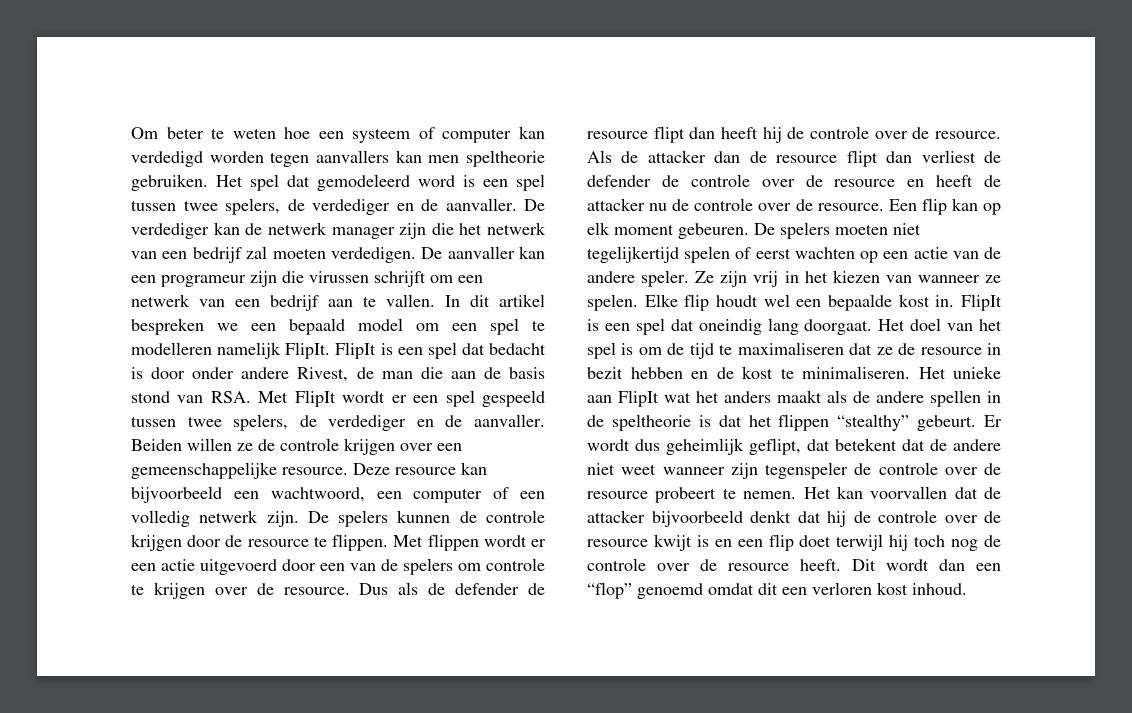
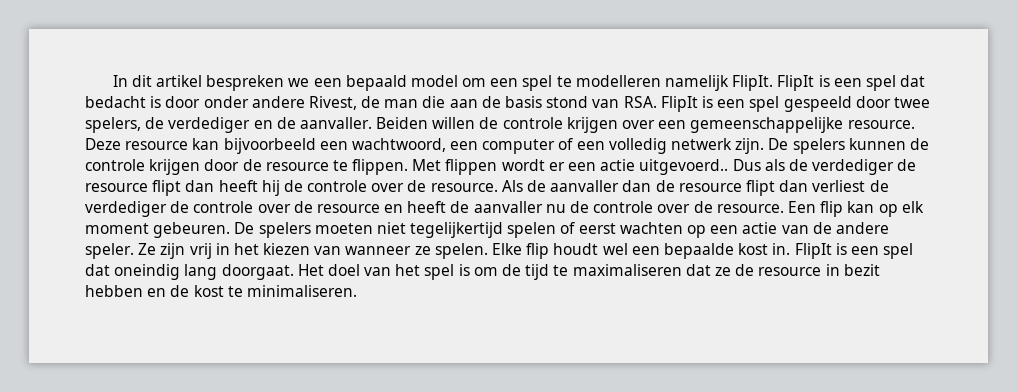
- Om beter te weten hoe een systeem of computer kan verdedigd worden tegen aanvallers kan men speltheorie gebruiken. Het spel dat gemodeleerd word is een spel tussen twee spelers, de verdediger en de aanvaller. De verdediger kan de netwerk manager zijn die het netwerk van een bedrijf zal moeten verdedigen. De aanvaller kan een programeur zijn die virussen schrijft om een netwerk van een bedrijf aan te vallen.
- FlipIt is een spel dat bedacht is door onder andere Rivest, de man die aan de basis stond van RSA. Met FlipIt wordt er een spel gespeeld tussen twee spelers, de verdediger en de aanvaller.
+ FlipIt is een spel dat bedacht is door onder andere Rivest, de man die aan de basis stond van RSA. FlipIt is een spel gespeeld door twee spelers, de verdediger en de aanvaller.
- Beiden willen ze de controle krijgen over een gemeenschappelijke resource.
+ Beiden willen de controle krijgen over een gemeenschappelijke resource.
- Met flippen wordt er een actie uitgevoerd door een van de spelers om controle te krijgen over de resource.
+ Met flippen wordt er een actie uitgevoerd..
- Dus als de defender de resource flipt dan heeft hij de controle over de resource.
+ Dus als de verdediger de resource flipt dan heeft hij de controle over de resource.
- Als de attacker dan de resource flipt dan verliest de defender de controle over de resource en heeft de attacker nu de controle over de resource.
+ Als de aanvaller dan de resource flipt dan verliest de verdediger de controle over de resource en heeft de aanvaller nu de controle over de resource.
- Het unieke aan FlipIt wat het anders maakt als de andere spellen in de speltheorie is dat het flippen “stealthy” gebeurt. Er wordt dus geheimlijk geflipt, dat betekent dat de andere niet weet wanneer zijn tegenspeler de controle over de resource probeert te nemen. Het kan voorvallen dat de attacker bijvoorbeeld denkt dat hij de controle over de resource kwijt is en een flip doet terwijl hij toch nog de controle over de resource heeft. Dit wordt dan een “flop” genoemd omdat dit een verloren kost inhoud.

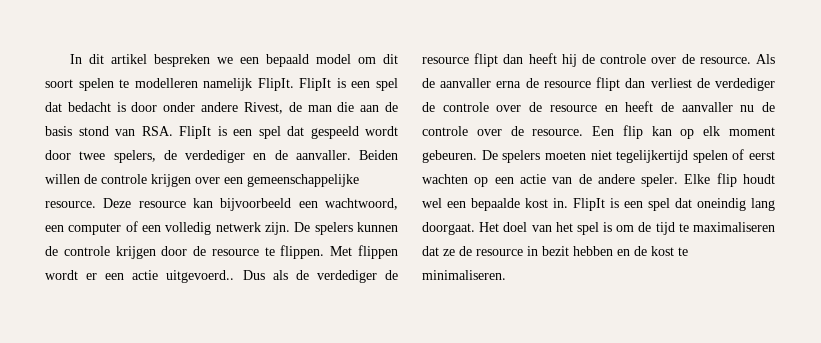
- In dit artikel bespreken we een bepaald model om een spel te modelleren namelijk FlipIt.
+ In dit artikel bespreken we een bepaald model om dit soort spelen te modelleren namelijk FlipIt.
- FlipIt is een spel dat bedacht is door onder andere Rivest, de man die aan de basis stond van RSA. FlipIt is een spel gespeeld door twee spelers, de verdediger en de aanvaller.
+ FlipIt is een spel dat bedacht is door onder andere Rivest, de man die aan de basis stond van RSA. FlipIt is een spel dat gespeeld wordt door twee spelers, de verdediger en de aanvaller.
- Als de aanvaller dan de resource flipt dan verliest de verdediger de controle over de resource en heeft de aanvaller nu de controle over de resource.
+ Als de aanvaller erna de resource flipt dan verliest de verdediger de controle over de resource en heeft de aanvaller nu de controle over de resource.
- Ze zijn vrij in het kiezen van wanneer ze spelen.

